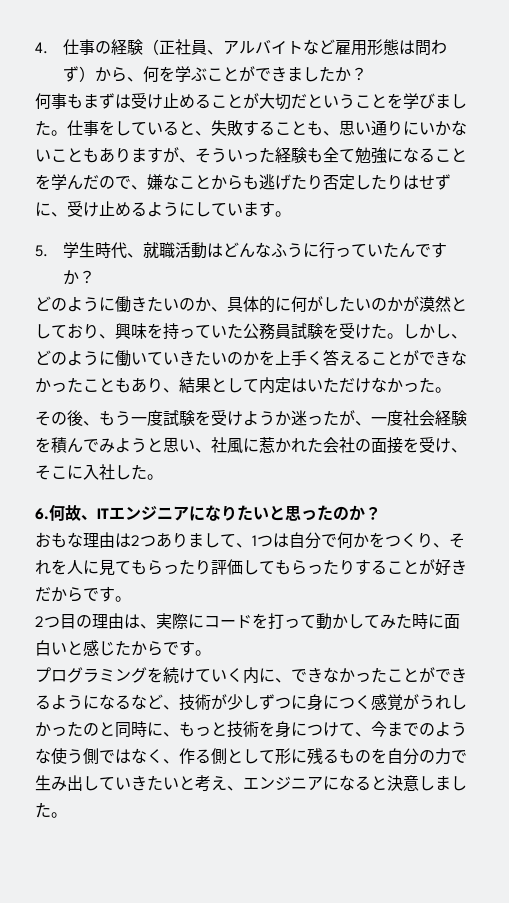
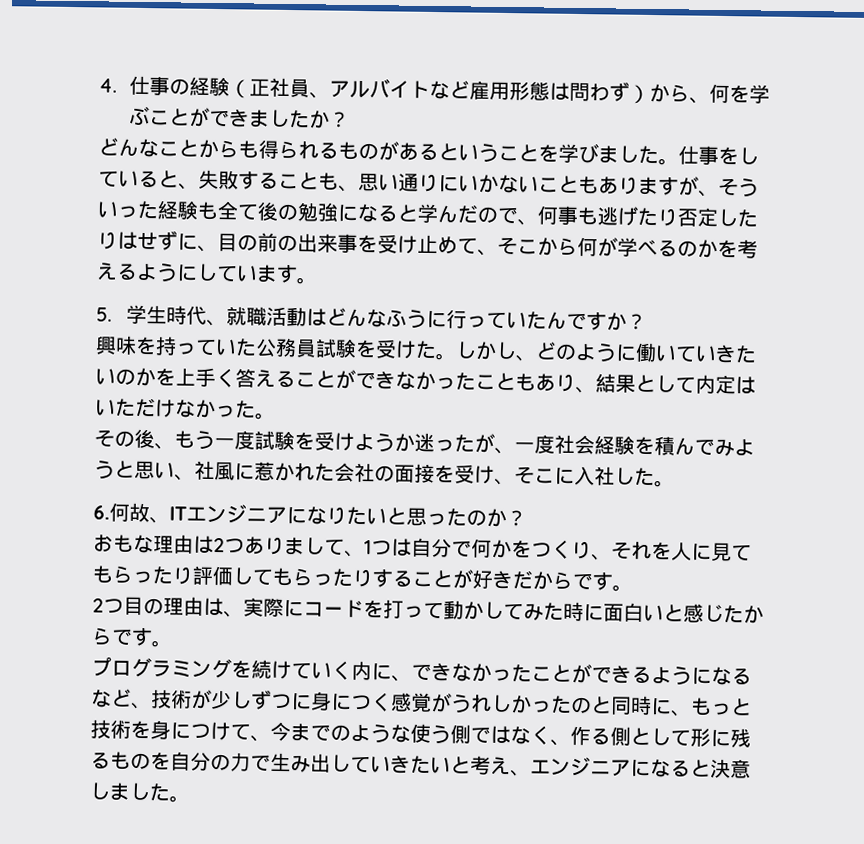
- 何事もまずは受け止めることが大切だということを学びました。
+ どんなことからも得られるものがあるということを学びました。
- 仕事をしていると、失敗することも、思い通りにいかないこともありますが、そういった経験も全て勉強になることを学んだので、嫌なことからも逃げたり否定したりはせずに、受け止めるようにしています。
+ 仕事をしていると、失敗することも、思い通りにいかないこともありますが、そういった経験も全て後の勉強になると学んだので、何事も逃げたり否定したりはせずに、目の前の出来事を受け止めて、そこから何が学べるのかを考えるようにしています。
- どのように働きたいのか、具体的に何がしたいのかが漠然としており、興味を持っていた公務員試験を受けた。
+ 興味を持っていた公務員試験を受けた。

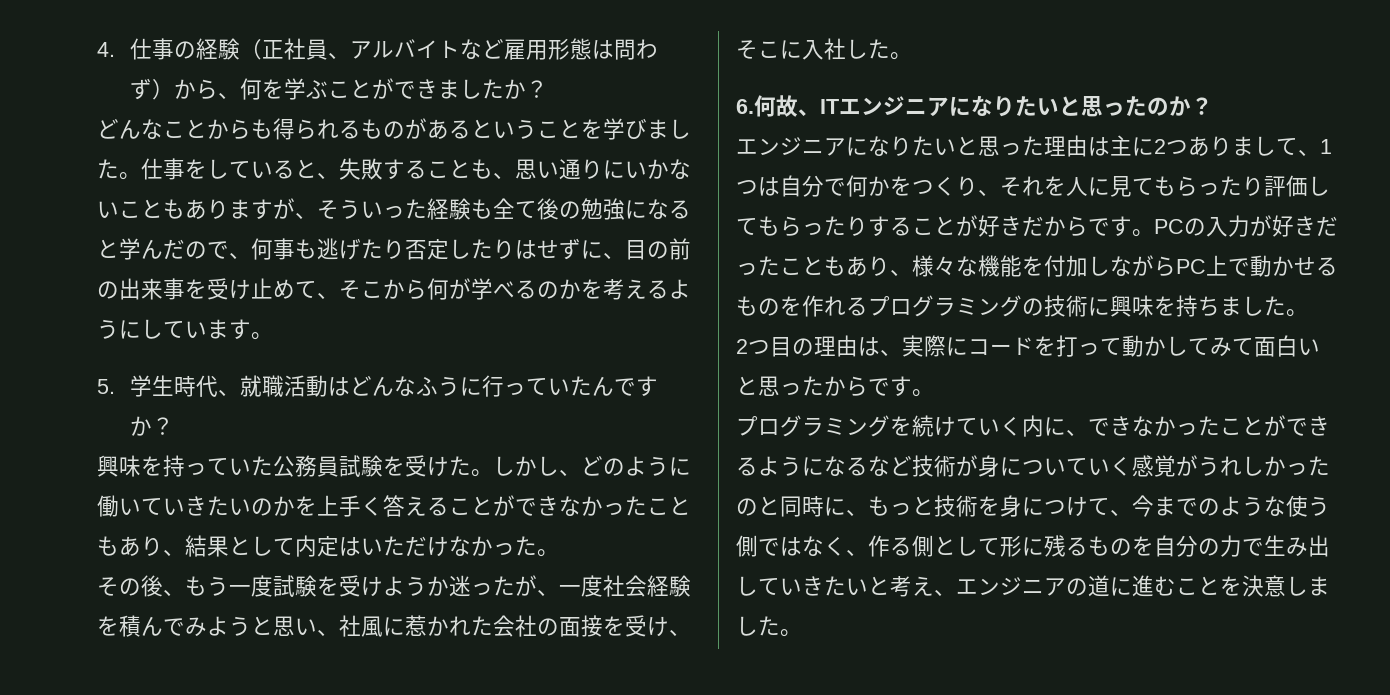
- おもな理由は2つありまして、1つは自分で何かをつくり、それを人に見てもらったり評価してもらったりすることが好きだからです。
+ エンジニアになりたいと思った理由は主に2つありまして、1つは自分で何かをつくり、それを人に見てもらったり評価してもらったりすることが好きだからです。PCの入力が好きだったこともあり、様々な機能を付加しながらPC上で動かせるものを作れるプログラミングの技術に興味を持ちました。
- 2つ目の理由は、実際にコードを打って動かしてみた時に面白いと感じたからです。
+ 2つ目の理由は、実際にコードを打って動かしてみて面白いと思ったからです。
- プログラミングを続けていく内に、できなかったことができるようになるなど、技術が少しずつに身につく感覚がうれしかったのと同時に、もっと技術を身につけて、今までのような使う側ではなく、作る側として形に残るものを自分の力で生み出していきたいと考え、エンジニアになると決意しました。
+ プログラミングを続けていく内に、できなかったことができるようになるなど技術が身についていく感覚がうれしかったのと同時に、もっと技術を身につけて、今までのような使う側ではなく、作る側として形に残るものを自分の力で生み出していきたいと考え、エンジニアの道に進むことを決意しました。

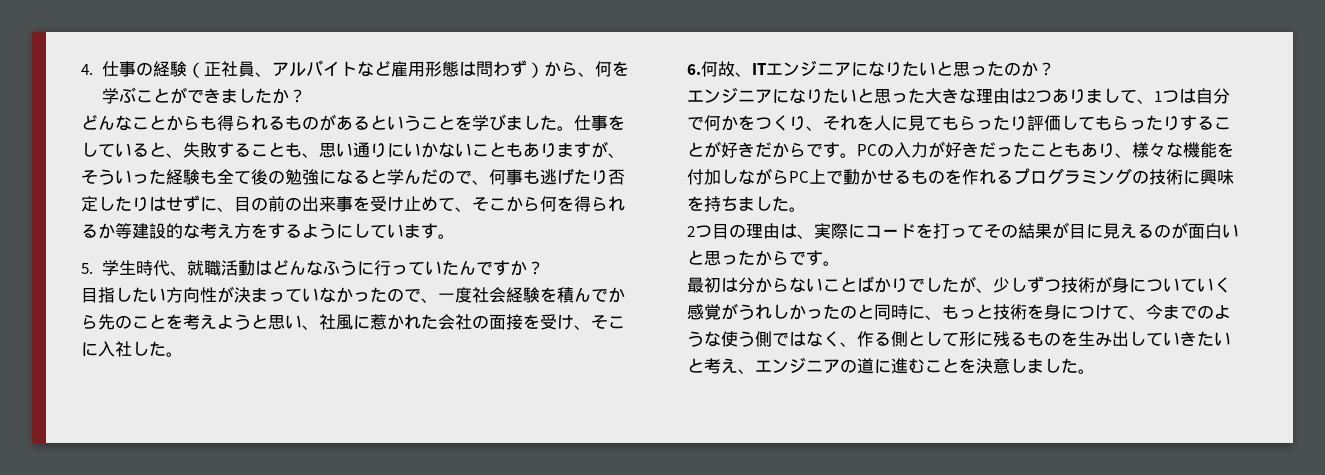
- 仕事をしていると、失敗することも、思い通りにいかないこともありますが、そういった経験も全て後の勉強になると学んだので、何事も逃げたり否定したりはせずに、目の前の出来事を受け止めて、そこから何が学べるのかを考えるようにしています。
+ 仕事をしていると、失敗することも、思い通りにいかないこともありますが、そういった経験も全て後の勉強になると学んだので、何事も逃げたり否定したりはせずに、目の前の出来事を受け止めて、そこから何を得られるか等建設的な考え方をするようにしています。
- 興味を持っていた公務員試験を受けた。しかし、どのように働いていきたいのかを上手く答えることができなかったこともあり、結果として内定はいただけなかった。
- その後、もう一度試験を受けようか迷ったが、一度社会経験を積んでみようと思い、社風に惹かれた会社の面接を受け、そこに入社した。
+ 目指したい方向性が決まっていなかったので、一度社会経験を積んでから先のことを考えようと思い、社風に惹かれた会社の面接を受け、そこに入社した。
- エンジニアになりたいと思った理由は主に2つありまして、1つは自分で何かをつくり、それを人に見てもらったり評価してもらったりすることが好きだからです。
+ エンジニアになりたいと思った大きな理由は2つありまして、1つは自分で何かをつくり、それを人に見てもらったり評価してもらったりすることが好きだからです。
- 2つ目の理由は、実際にコードを打って動かしてみて面白いと思ったからです。
+ 2つ目の理由は、実際にコードを打ってその結果が目に見えるのが面白いと思ったからです。
- プログラミングを続けていく内に、できなかったことができるようになるなど技術が身についていく感覚がうれしかったのと同時に、もっと技術を身につけて、今までのような使う側ではなく、作る側として形に残るものを自分の力で生み出していきたいと考え、エンジニアの道に進むことを決意しました。
+ 最初は分からないことばかりでしたが、少しずつ技術が身についていく感覚がうれしかったのと同時に、もっと技術を身につけて、今までのような使う側ではなく、作る側として形に残るものを生み出していきたいと考え、エンジニアの道に進むことを決意しました。

